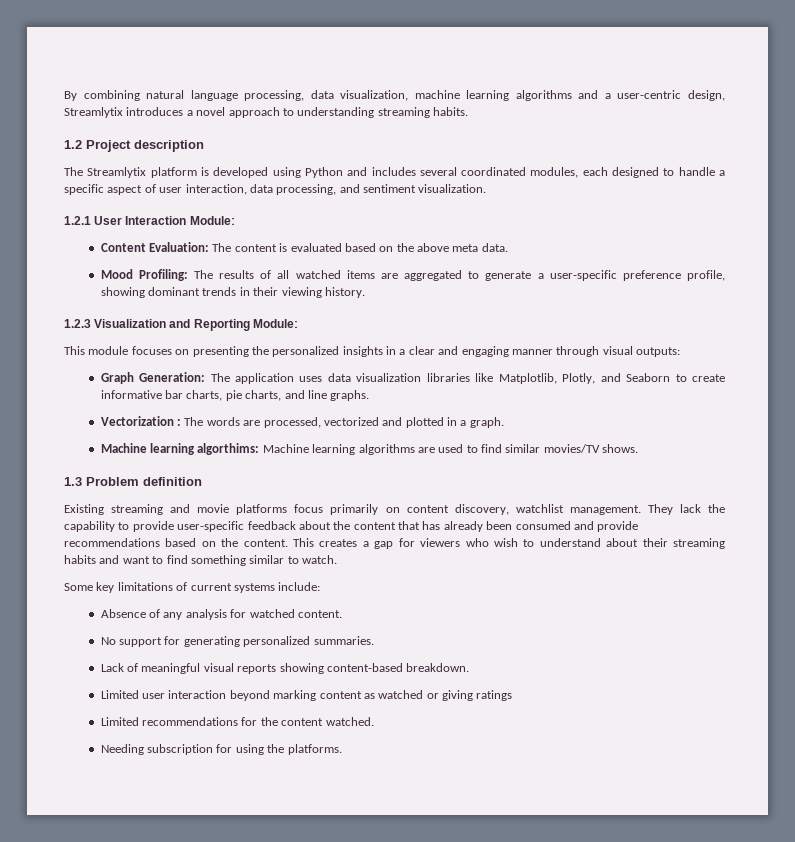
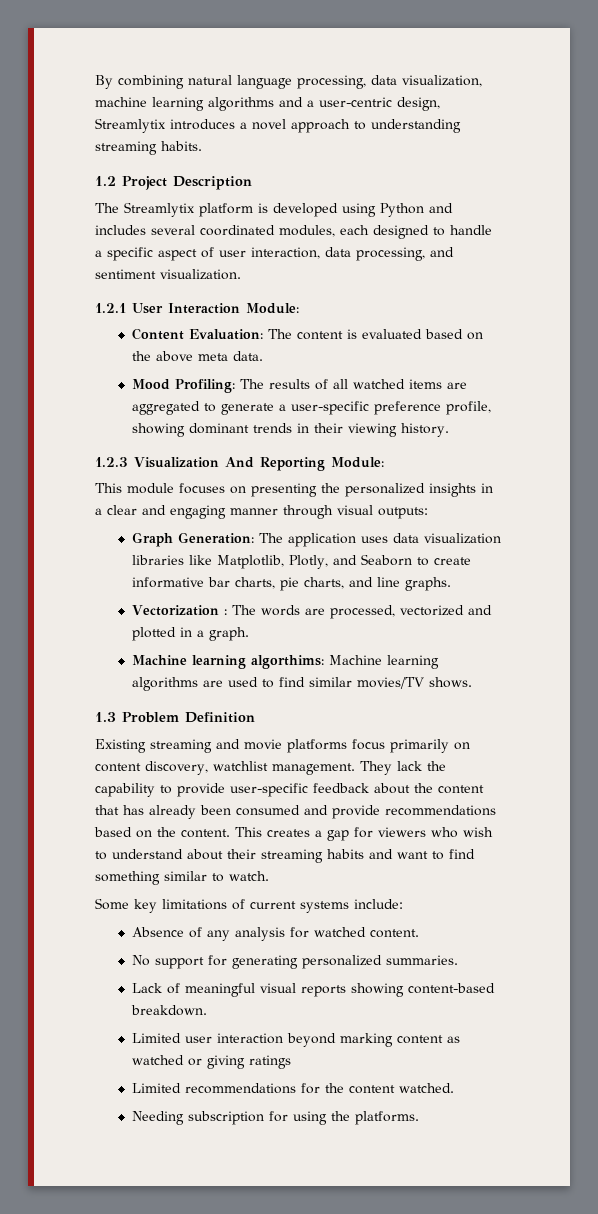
- 1.2 Project description
+ 1.2 Project Description
- 1.2.3 Visualization and Reporting Module:
+ 1.2.3 Visualization And Reporting Module:
- 1.3 Problem definition
+ 1.3 Problem Definition

